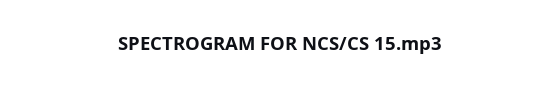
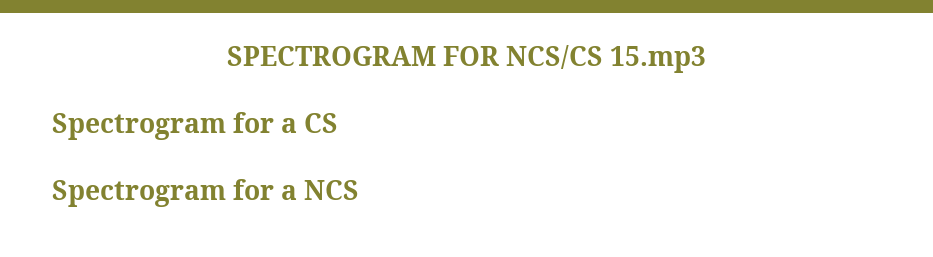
+ Spectrogram for a CS
+ Spectrogram for a NCS

